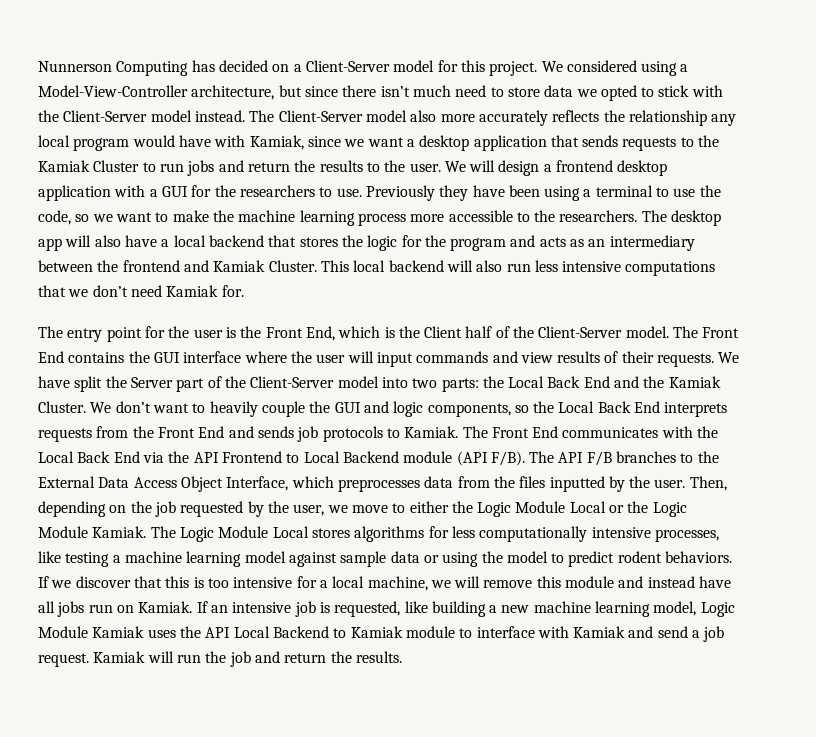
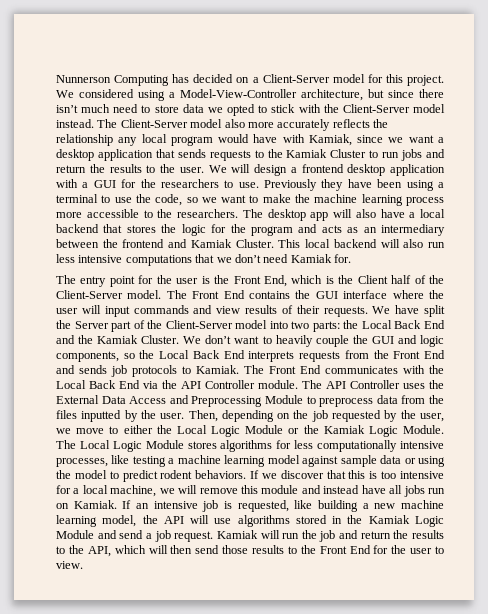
- The Front End communicates with the Local Back End via the API Frontend to Local Backend module (API F/B). The API F/B branches to the External Data Access Object Interface, which preprocesses data from the files inputted by the user.
+ The Front End communicates with the Local Back End via the API Controller module. The API Controller uses the External Data Access and Preprocessing Module to preprocess data from the files inputted by the user.
- Then, depending on the job requested by the user, we move to either the Logic Module Local or the Logic Module Kamiak. The Logic Module Local stores algorithms for less computationally intensive processes, like testing a machine learning model against sample data or using the model to predict rodent behaviors.
+ Then, depending on the job requested by the user, we move to either the Local Logic Module or the Kamiak Logic Module. The Local Logic Module stores algorithms for less computationally intensive processes, like testing a machine learning model against sample data or using the model to predict rodent behaviors.
- If an intensive job is requested, like building a new machine learning model, Logic Module Kamiak uses the API Local Backend to Kamiak module to interface with Kamiak and send a job request.
+ If an intensive job is requested, like building a new machine learning model, the API will use algorithms stored in the Kamiak Logic Module and send a job request.
- Kamiak will run the job and return the results.
+ Kamiak will run the job and return the results to the API, which will then send those results to the Front End for the user to view.

